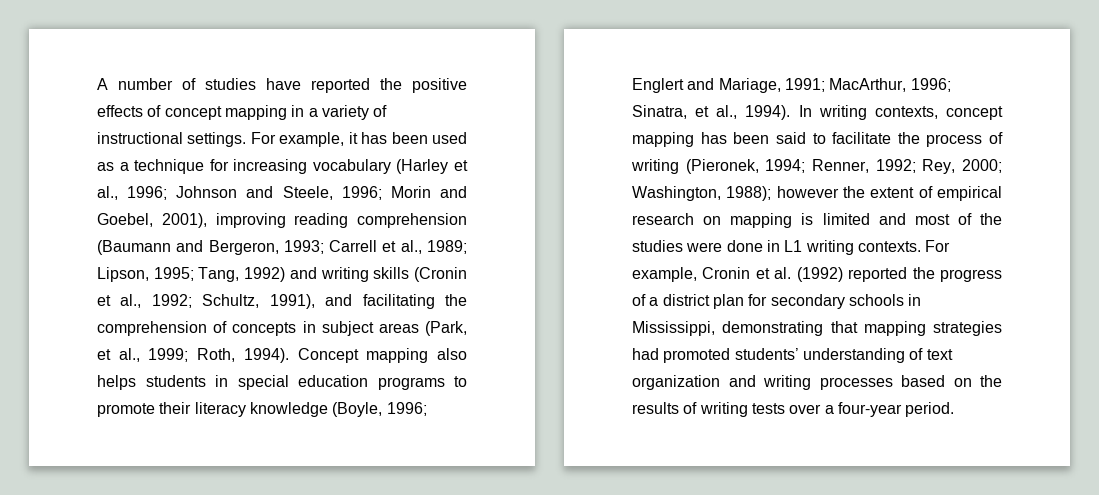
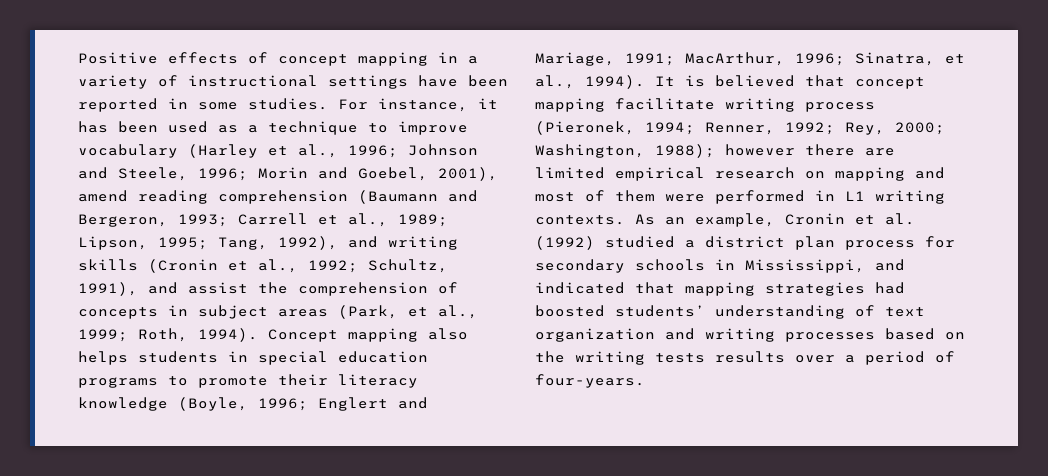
- A number of studies have reported the positive effects of concept mapping in a variety of instructional settings. For example, it has been used as a technique for increasing vocabulary (Harley et al., 1996;
+ Positive effects of concept mapping in a variety of instructional settings have been reported in some studies. For instance, it has been used as a technique to improve vocabulary (Harley et al., 1996;
- Morin and Goebel, 2001), improving reading comprehension (Baumann and Bergeron, 1993;
+ Morin and Goebel, 2001), amend reading comprehension (Baumann and Bergeron, 1993;
- Tang, 1992) and writing skills (Cronin et al., 1992;
+ Tang, 1992), and writing skills (Cronin et al., 1992;
- Schultz, 1991), and facilitating the comprehension of concepts in subject areas (Park, et al., 1999;
+ Schultz, 1991), and assist the comprehension of concepts in subject areas (Park, et al., 1999;
- In writing contexts, concept mapping has been said to facilitate the process of writing (Pieronek, 1994; Renner, 1992; Rey, 2000; Washington, 1988); however the extent of empirical research on mapping is limited and most of the studies were done in L1 writing contexts.
+ It is believed that concept mapping facilitate writing process (Pieronek, 1994; Renner, 1992; Rey, 2000; Washington, 1988); however there are limited empirical research on mapping and most of them were performed in L1 writing contexts.
- For example, Cronin et al. (1992) reported the progress of a district plan for secondary schools in Mississippi, demonstrating that mapping strategies had promoted students’ understanding of text organization and writing processes based on the results of writing tests over a four-year period.
+ As an example, Cronin et al. (1992) studied a district plan process for secondary schools in Mississippi, and indicated that mapping strategies had boosted students’ understanding of text organization and writing processes based on the writing tests results over a period of four-years.

